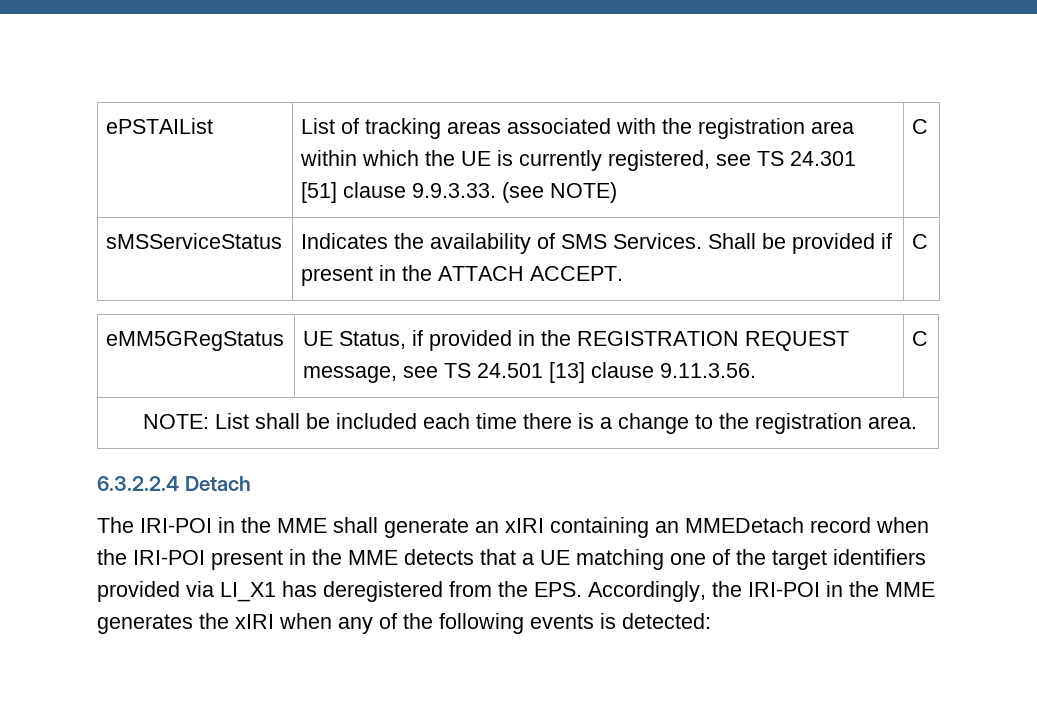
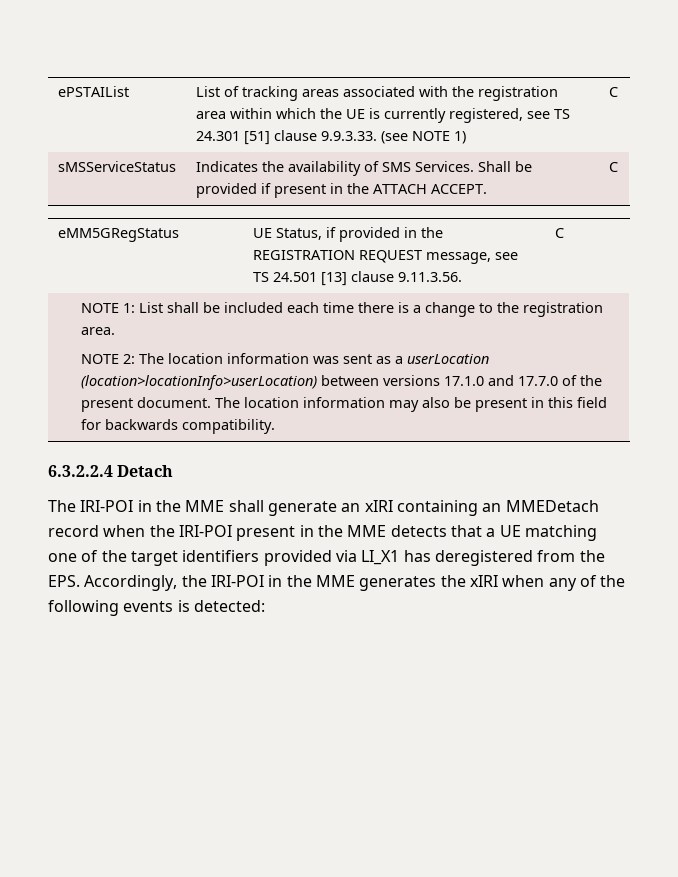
- ePSTAIList | List of tracking areas associated with the registration area within which the UE is currently registered, see TS 24.301 [51] clause 9.9.3.33. (see NOTE) | C
+ ePSTAIList | List of tracking areas associated with the registration area within which the UE is currently registered, see TS 24.301 [51] clause 9.9.3.33. (see NOTE 1) | C
- NOTE: List shall be included each time there is a change to the registration area.
+ NOTE 1: List shall be included each time there is a change to the registration area.
+ NOTE 2: The location information was sent as a userLocation (location>locationInfo>userLocation) between versions 17.1.0 and 17.7.0 of the present document. The location information may also be present in this field for backwards compatibility.

